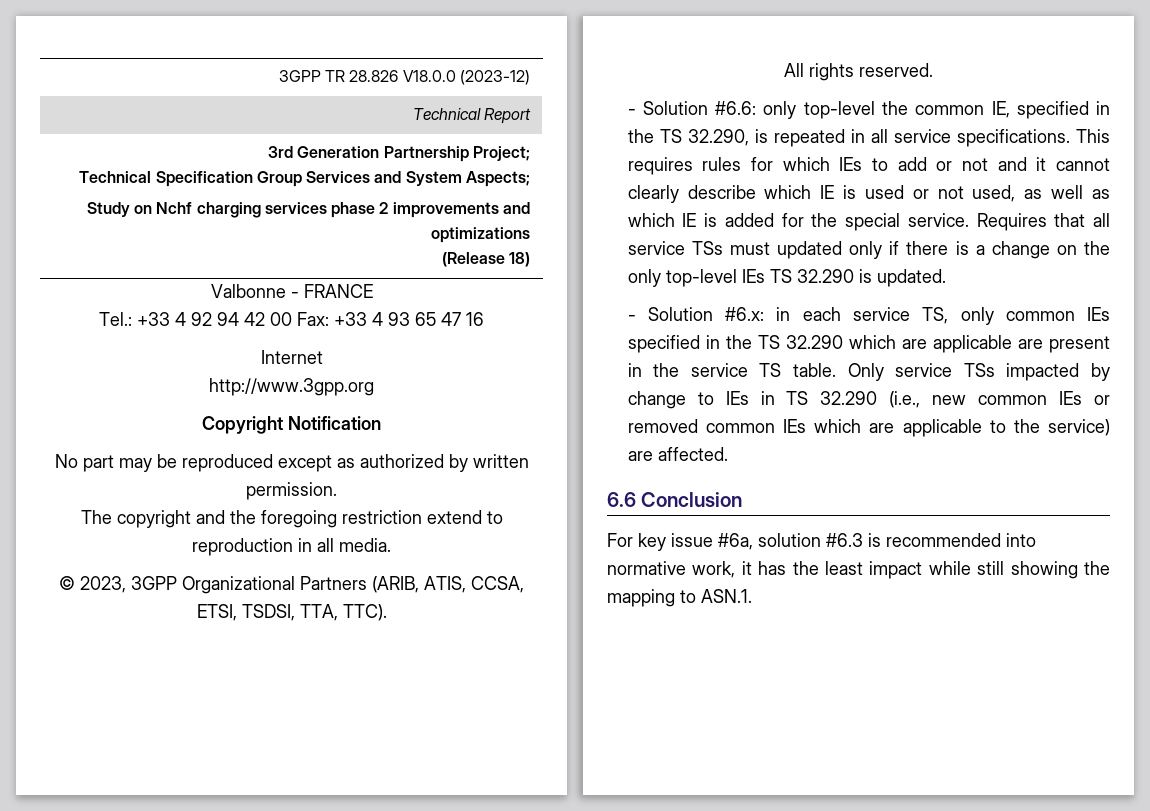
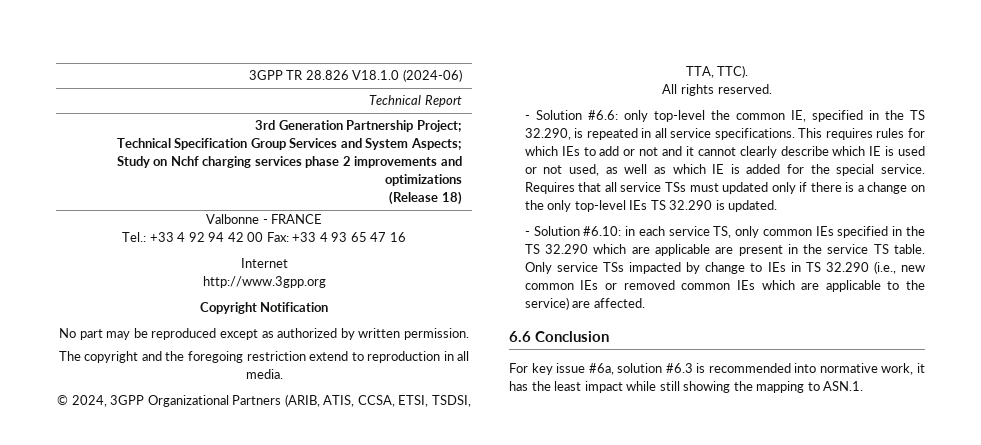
- 3GPP TR 28.826 V18.0.0 (2023-12)
+ 3GPP TR 28.826 V18.1.0 (2024-06)
- © 2023, 3GPP Organizational Partners (ARIB, ATIS, CCSA, ETSI, TSDSI, TTA, TTC).
+ © 2024, 3GPP Organizational Partners (ARIB, ATIS, CCSA, ETSI, TSDSI, TTA, TTC).
- - Solution #6.x: in each service TS, only common IEs specified in the TS 32.290 which are applicable are present in the service TS table.
+ - Solution #6.10: in each service TS, only common IEs specified in the TS 32.290 which are applicable are present in the service TS table.

